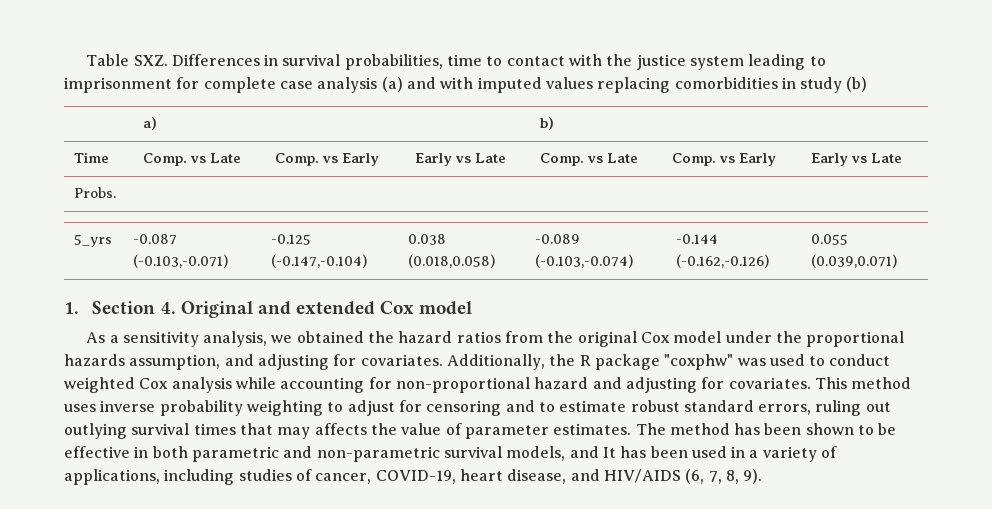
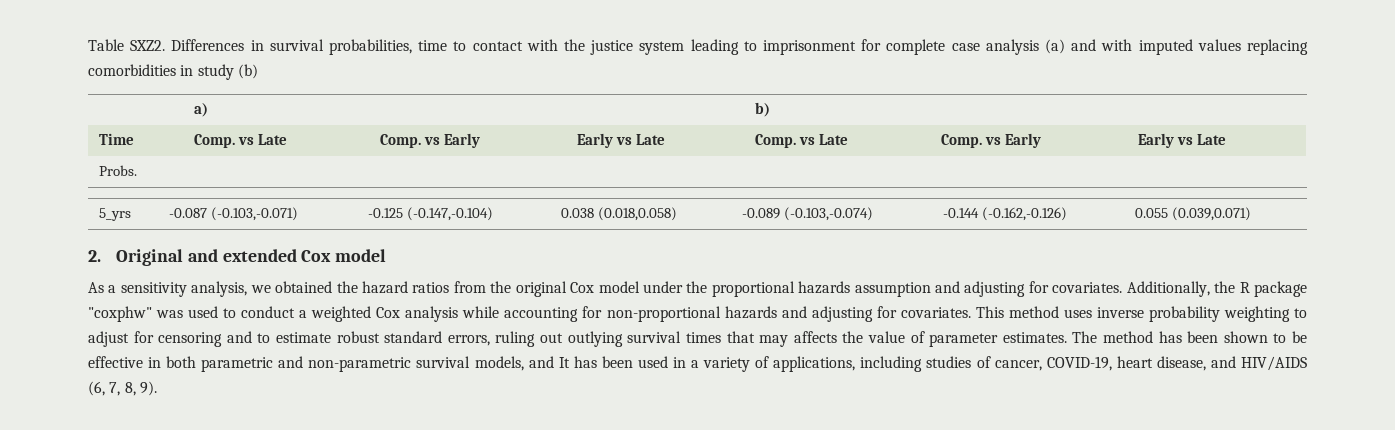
- Table SXZ. Differences in survival probabilities, time to contact with the justice system leading to imprisonment for complete case analysis (a) and with imputed values replacing comorbidities in study (b)
+ Table SXZ2. Differences in survival probabilities, time to contact with the justice system leading to imprisonment for complete case analysis (a) and with imputed values replacing comorbidities in study (b)
- 1. Section 4. Original and extended Cox model
+ 2. Original and extended Cox model
- As a sensitivity analysis, we obtained the hazard ratios from the original Cox model under the proportional hazards assumption, and adjusting for covariates.
+ As a sensitivity analysis, we obtained the hazard ratios from the original Cox model under the proportional hazards assumption and adjusting for covariates.
- Additionally, the R package "coxphw" was used to conduct weighted Cox analysis while accounting for non-proportional hazard and adjusting for covariates.
+ Additionally, the R package "coxphw" was used to conduct a weighted Cox analysis while accounting for non-proportional hazards and adjusting for covariates.

